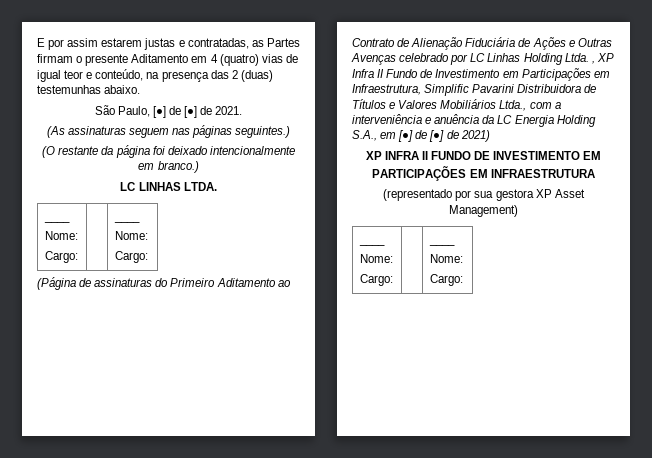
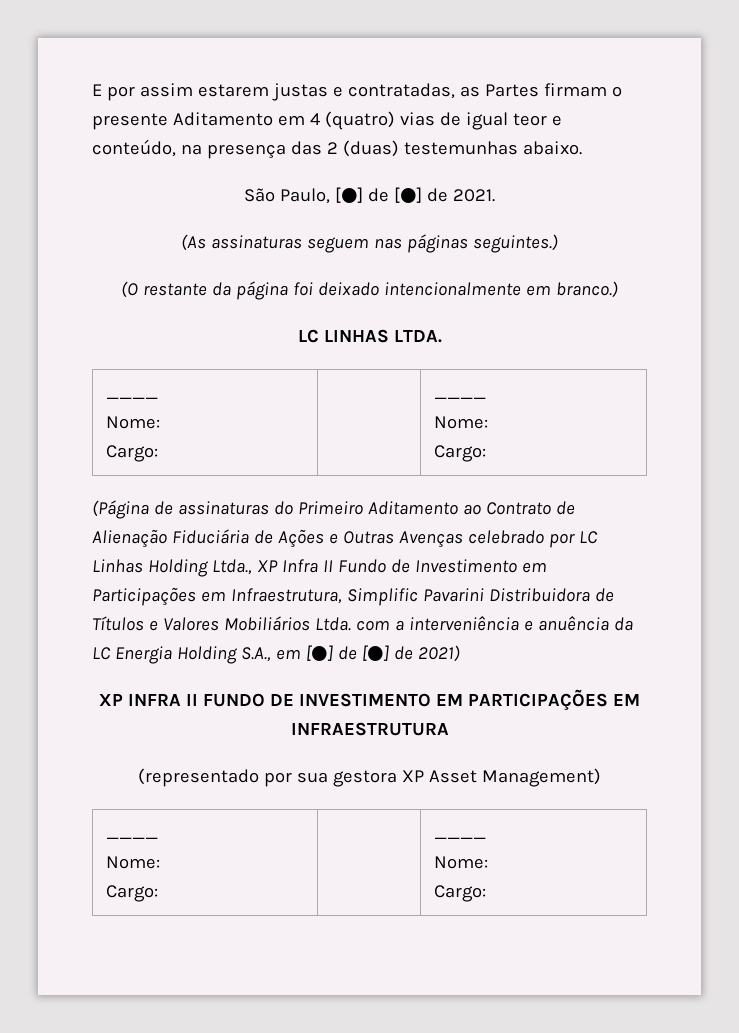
- (Página de assinaturas do Primeiro Aditamento ao Contrato de Alienação Fiduciária de Ações e Outras Avenças celebrado por LC Linhas Holding Ltda. , XP Infra II Fundo de Investimento em Participações em Infraestrutura, Simplific Pavarini Distribuidora de Títulos e Valores Mobiliários Ltda., com a interveniência e anuência da LC Energia Holding S.A., em [●] de [●] de 2021)
+ (Página de assinaturas do Primeiro Aditamento ao Contrato de Alienação Fiduciária de Ações e Outras Avenças celebrado por LC Linhas Holding Ltda., XP Infra II Fundo de Investimento em Participações em Infraestrutura, Simplific Pavarini Distribuidora de Títulos e Valores Mobiliários Ltda. com a interveniência e anuência da LC Energia Holding S.A., em [●] de [●] de 2021)

